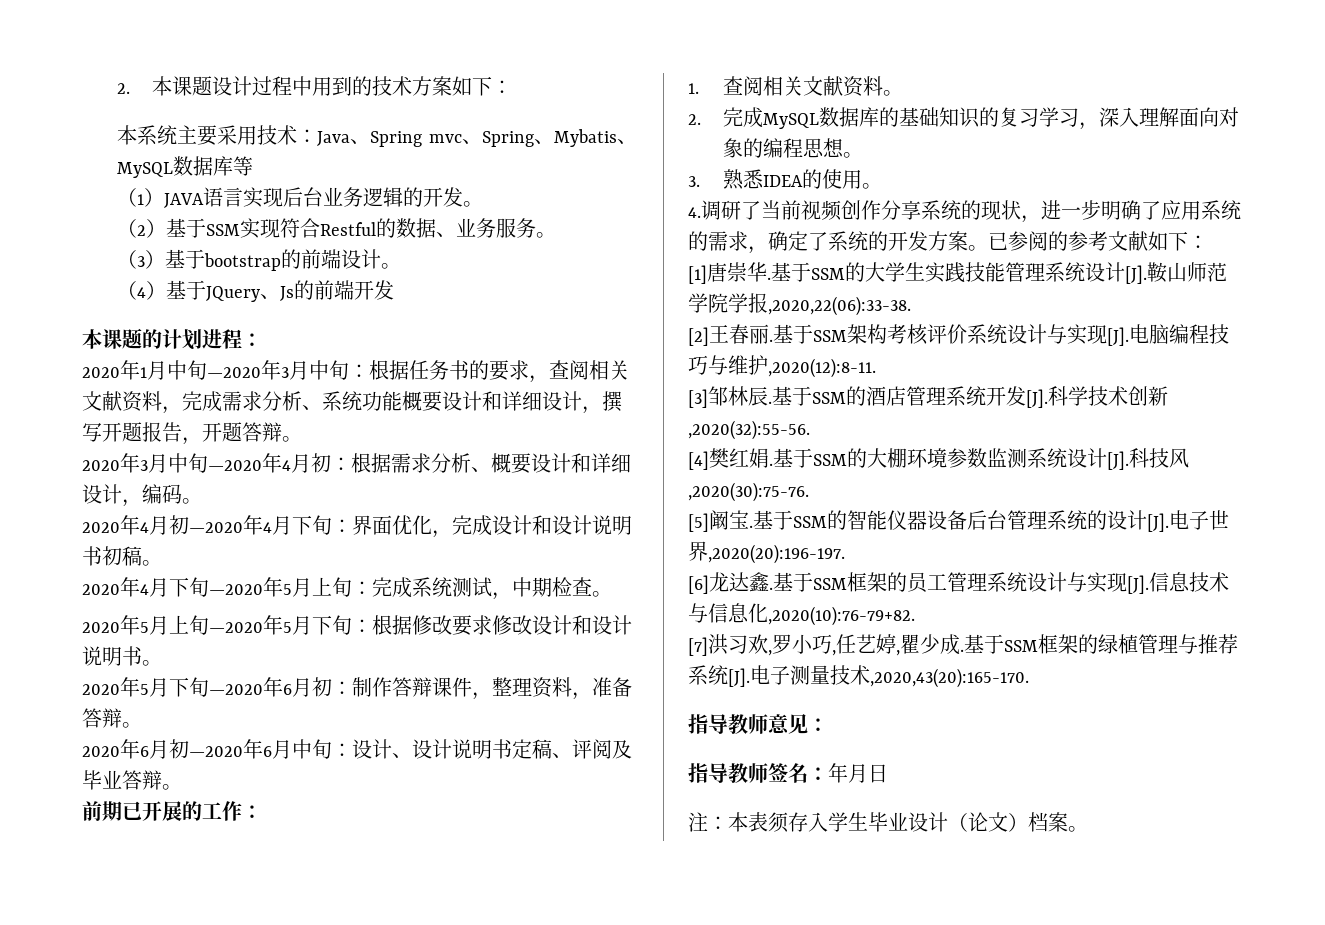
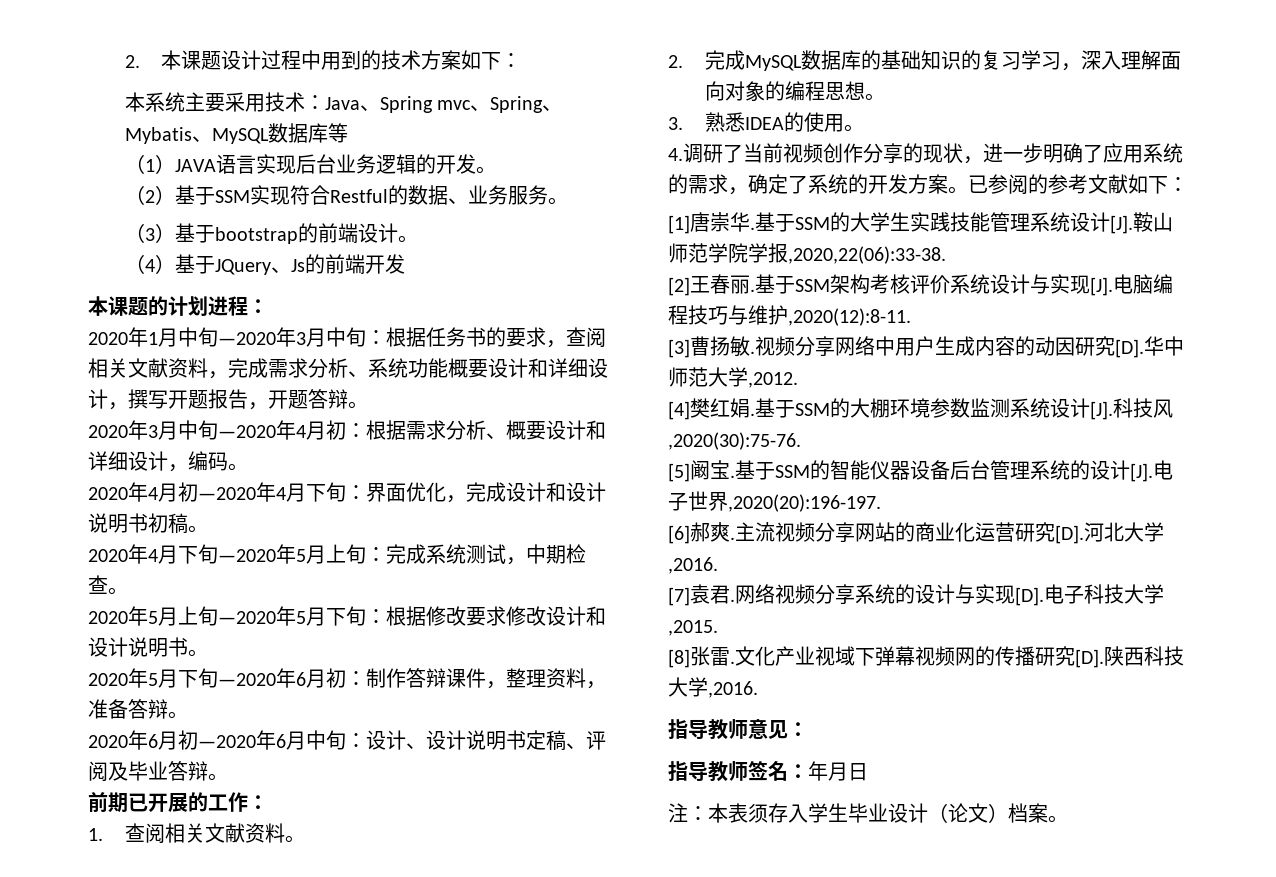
- 4.调研了当前视频创作分享系统的现状，进一步明确了应用系统的需求，确定了系统的开发方案。
+ 4.调研了当前视频创作分享的现状，进一步明确了应用系统的需求，确定了系统的开发方案。
- [3]邹林辰.基于SSM的酒店管理系统开发[J].科学技术创新,2020(32):55-56.
+ [3]曹扬敏.视频分享网络中用户生成内容的动因研究[D].华中师范大学,2012.
- [6]龙达鑫.基于SSM框架的员工管理系统设计与实现[J].信息技术与信息化,2020(10):76-79+82.
- [7]洪习欢,罗小巧,任艺婷,瞿少成.基于SSM框架的绿植管理与推荐系统[J].电子测量技术,2020,43(20):165-170.
+ [6]郝爽.主流视频分享网站的商业化运营研究[D].河北大学,2016.
+ [7]袁君.网络视频分享系统的设计与实现[D].电子科技大学,2015.
+ [8]张雷.文化产业视域下弹幕视频网的传播研究[D].陕西科技大学,2016.

